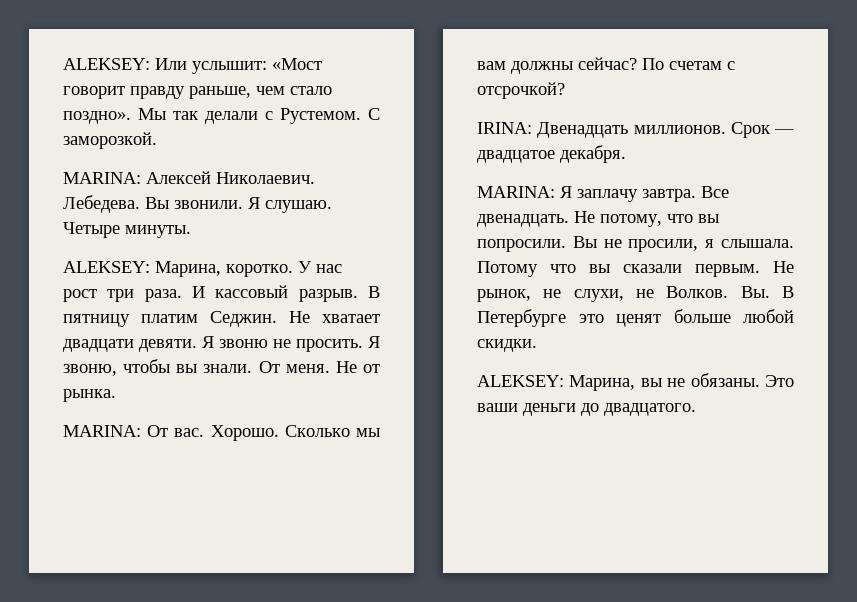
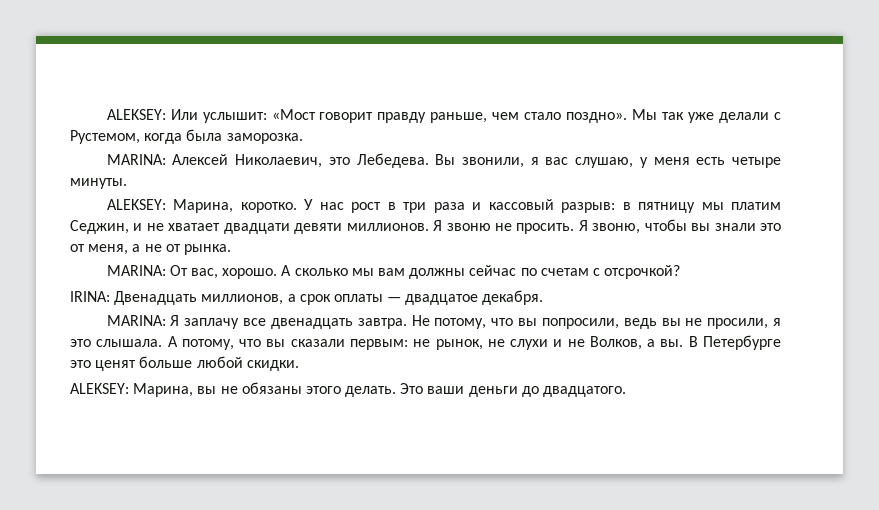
- Мы так делали с Рустемом. С заморозкой.
- MARINA: Алексей Николаевич. Лебедева. Вы звонили. Я слушаю. Четыре минуты.
+ Мы так уже делали с Рустемом, когда была заморозка.
+ MARINA: Алексей Николаевич, это Лебедева. Вы звонили, я вас слушаю, у меня есть четыре минуты.
- У нас рост три раза. И кассовый разрыв. В пятницу платим Седжин. Не хватает двадцати девяти.
+ У нас рост в три раза и кассовый разрыв: в пятницу мы платим Седжин, и не хватает двадцати девяти миллионов.
- Я звоню, чтобы вы знали. От меня. Не от рынка.
+ Я звоню, чтобы вы знали это от меня, а не от рынка.
- MARINA: От вас. Хорошо. Сколько мы вам должны сейчас? По счетам с отсрочкой?
+ MARINA: От вас, хорошо. А сколько мы вам должны сейчас по счетам с отсрочкой?
- IRINA: Двенадцать миллионов. Срок — двадцатое декабря.
+ IRINA: Двенадцать миллионов, а срок оплаты — двадцатое декабря.
- MARINA: Я заплачу завтра. Все двенадцать.
+ MARINA: Я заплачу все двенадцать завтра.
- Не потому, что вы попросили. Вы не просили, я слышала. Потому что вы сказали первым. Не рынок, не слухи, не Волков. Вы. В Петербурге это ценят больше любой скидки.
+ Не потому, что вы попросили, ведь вы не просили, я это слышала. А потому, что вы сказали первым: не рынок, не слухи и не Волков, а вы. В Петербурге это ценят больше любой скидки.
- ALEKSEY: Марина, вы не обязаны.
+ ALEKSEY: Марина, вы не обязаны этого делать.

